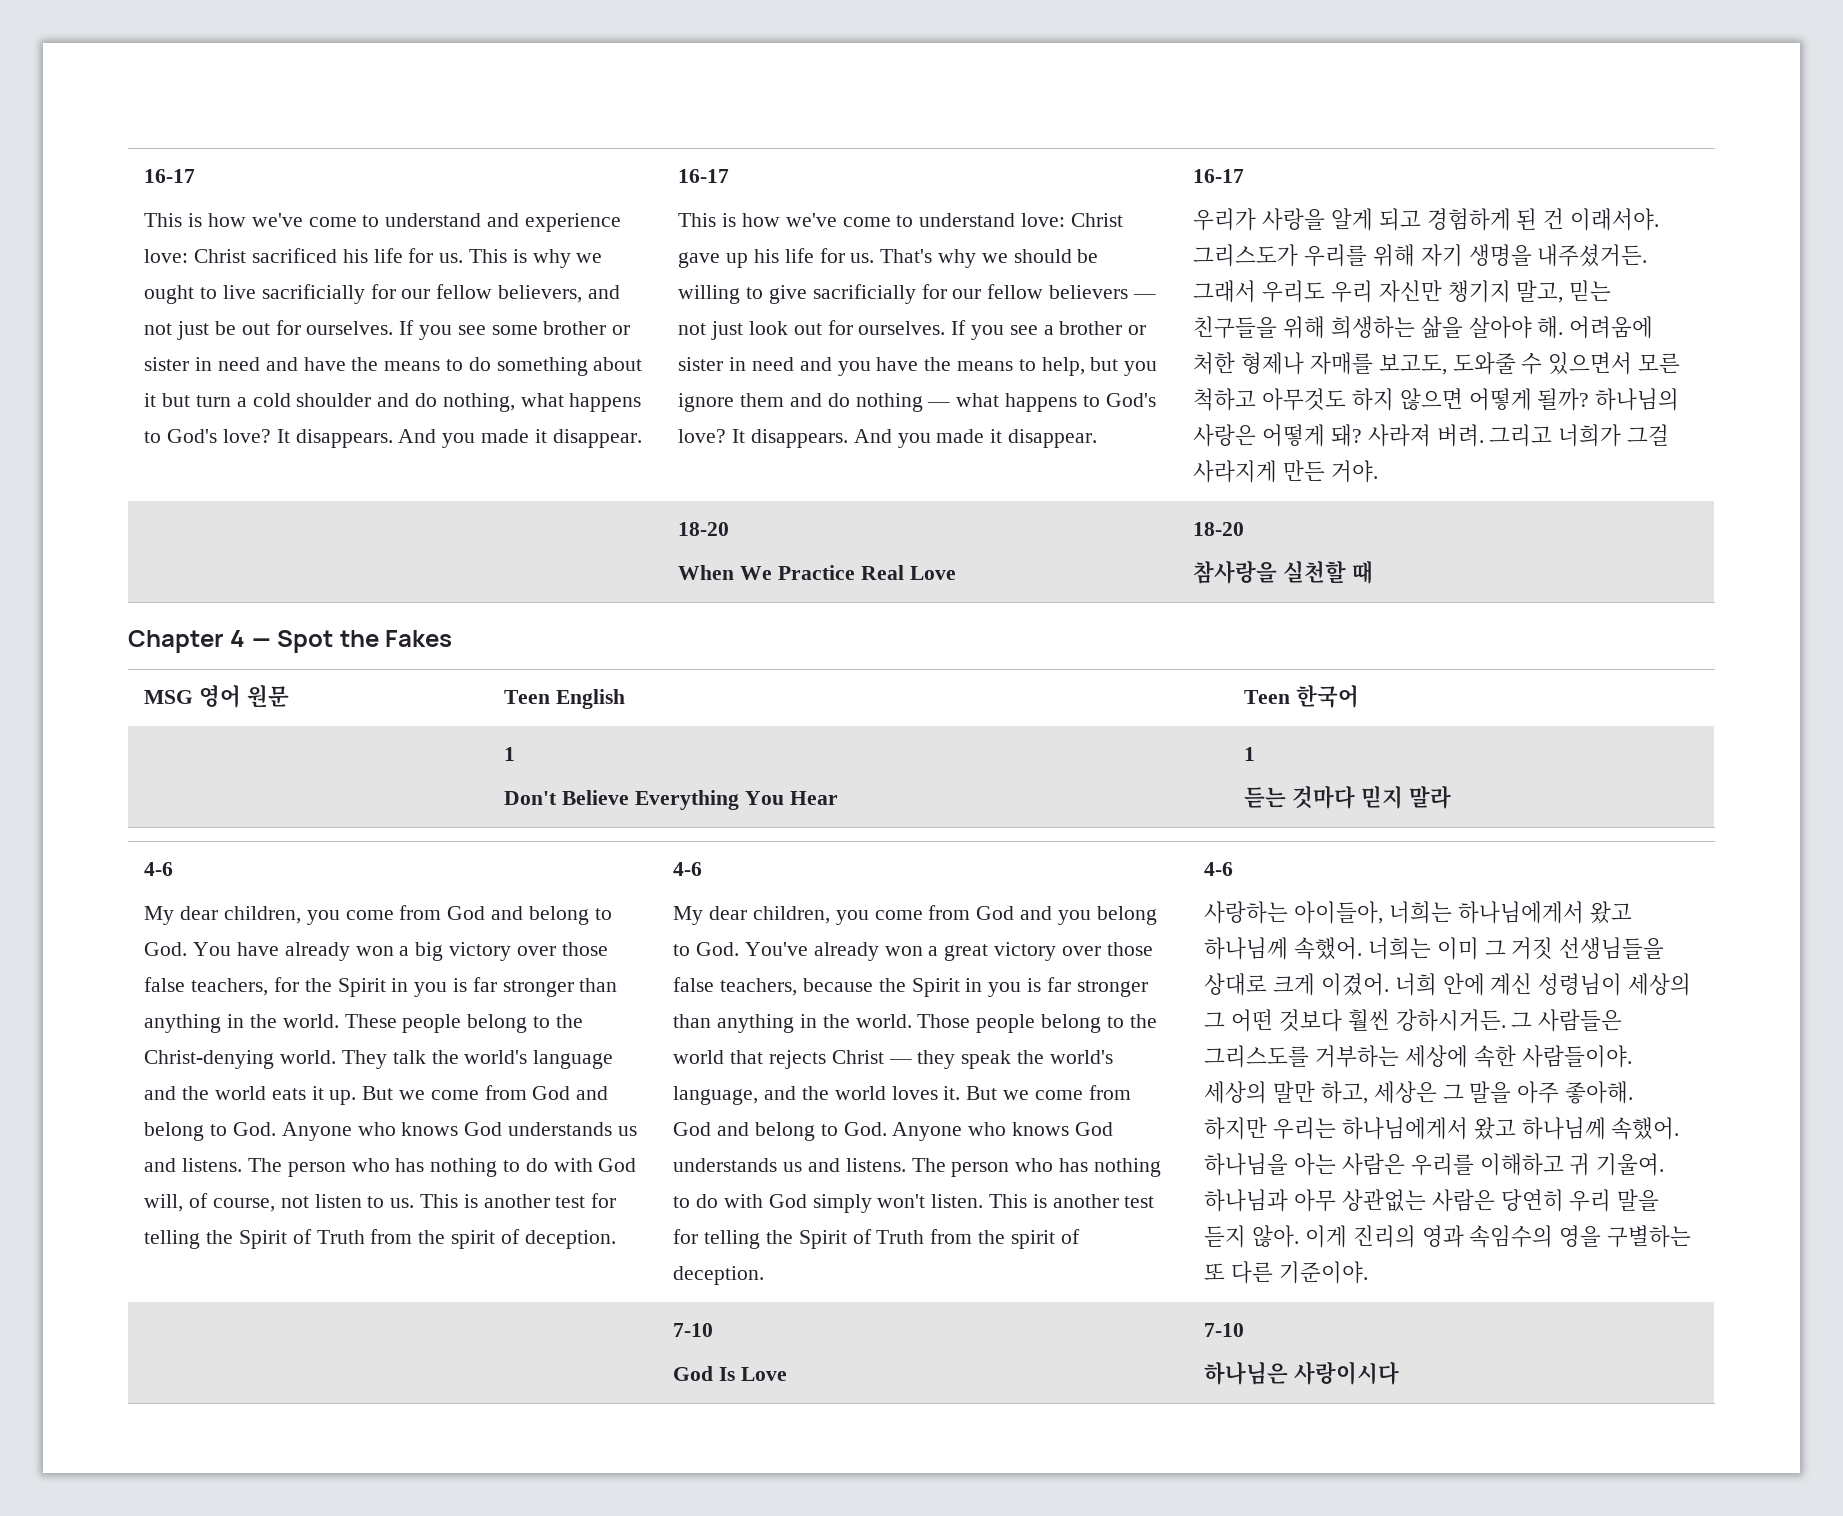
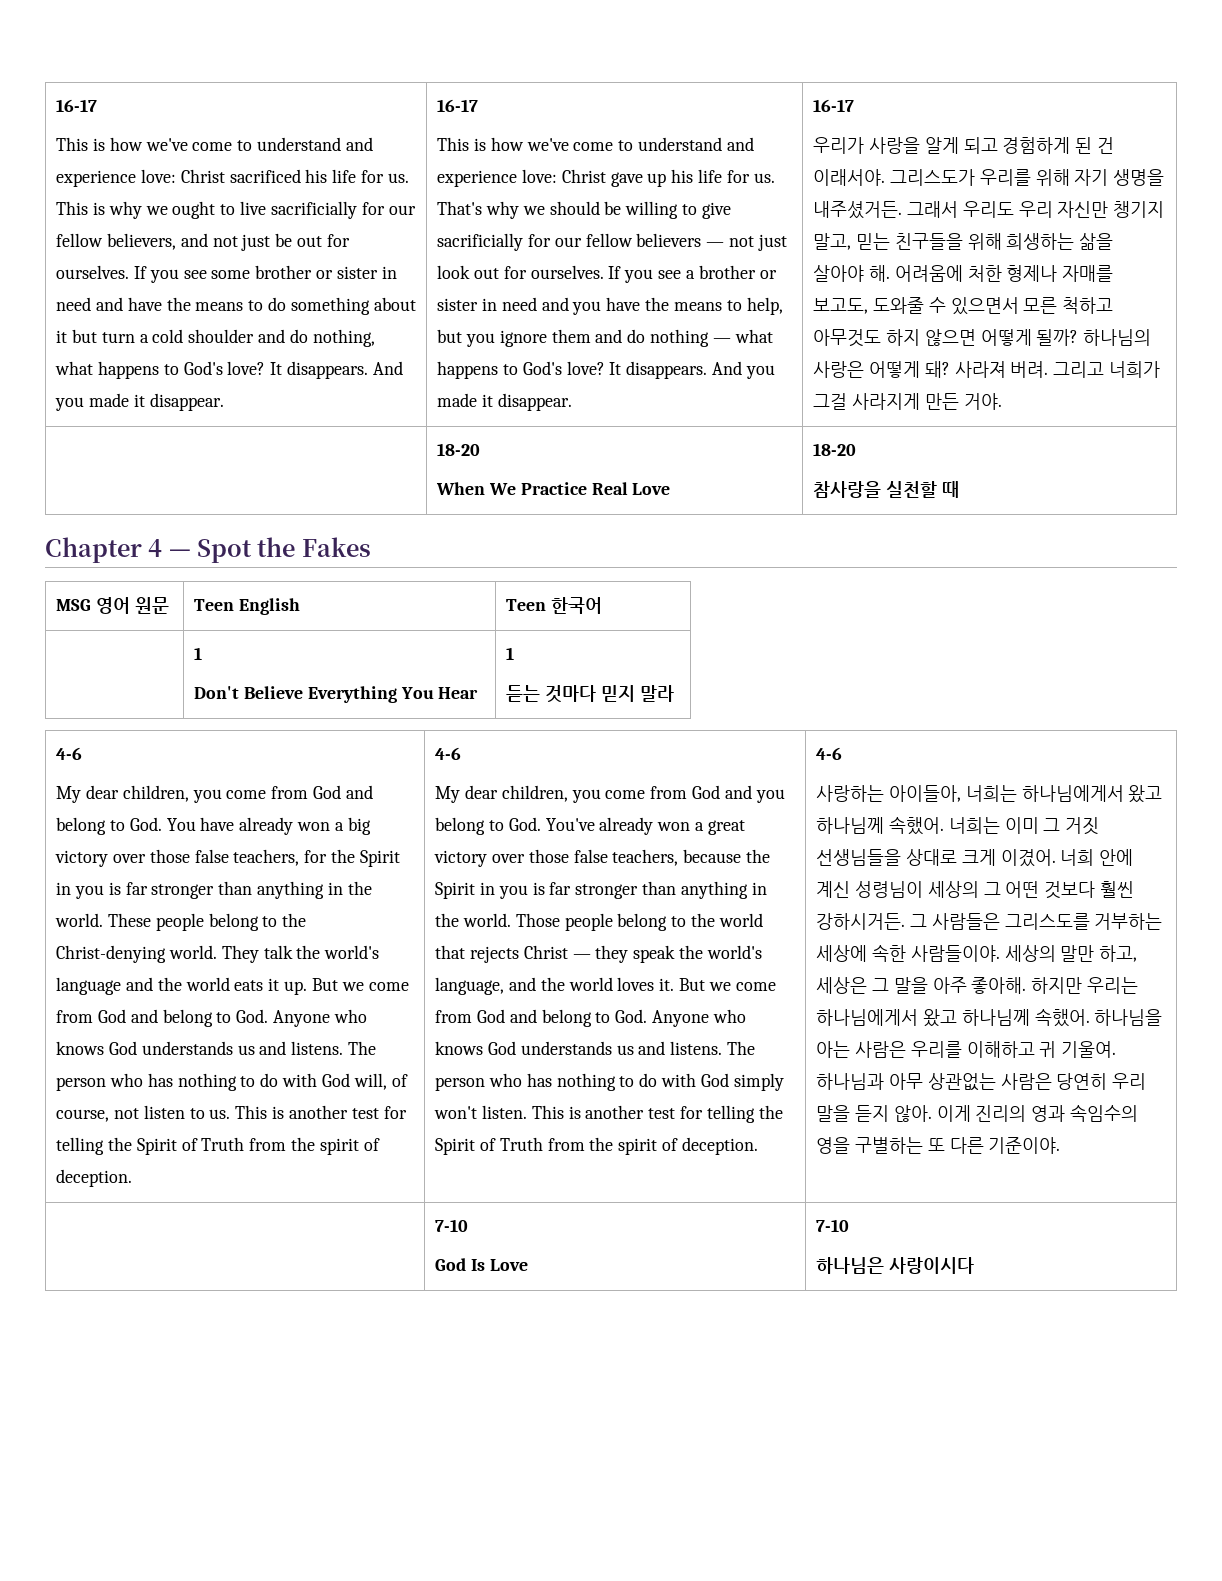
- This is how we've come to understand love: Christ gave up his life for us.
+ This is how we've come to understand and experience love: Christ gave up his life for us.

